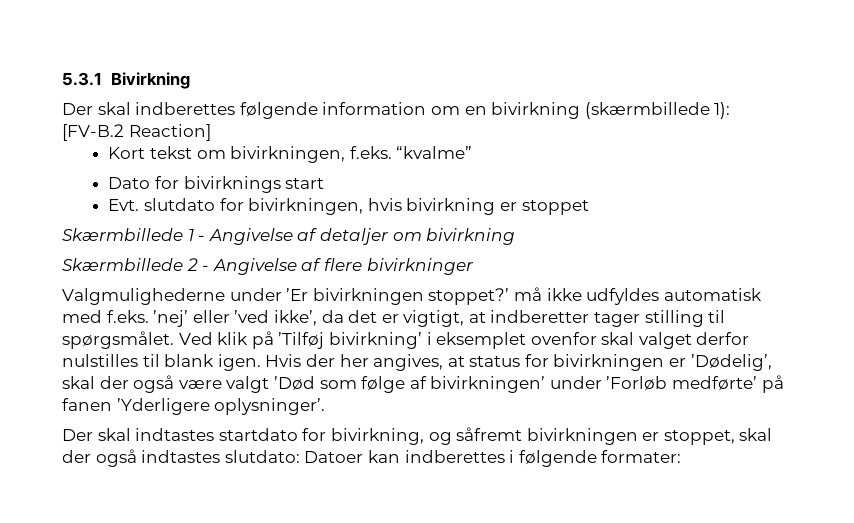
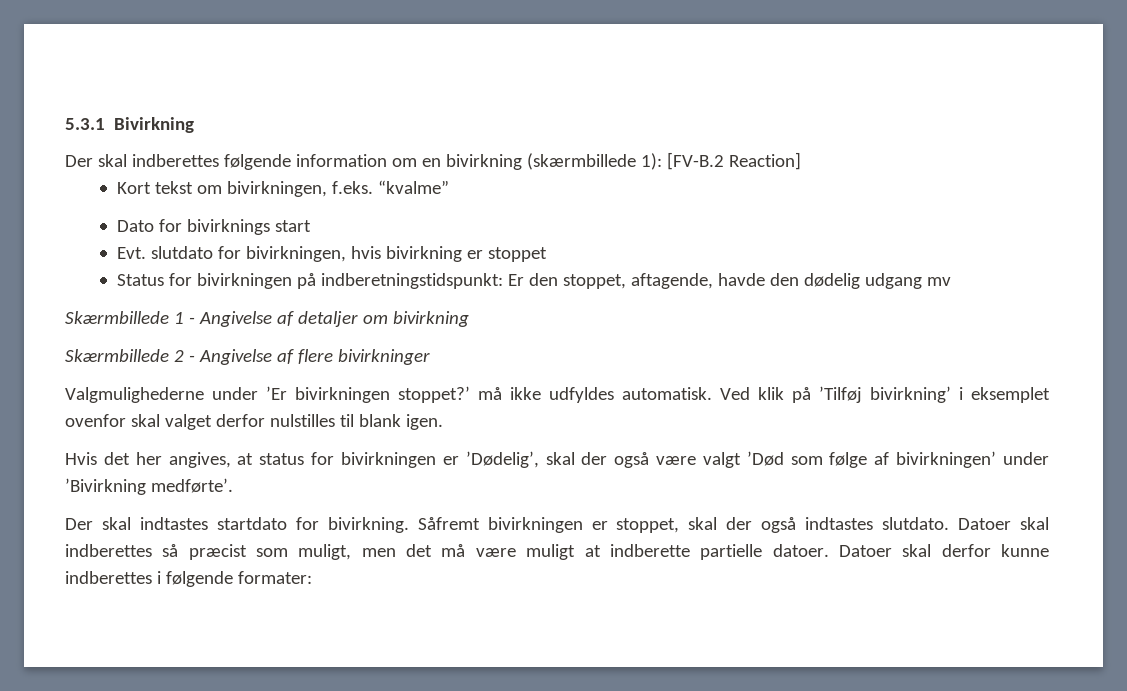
+ Status for bivirkningen på indberetningstidspunkt: Er den stoppet, aftagende, havde den dødelig udgang mv
- Valgmulighederne under ’Er bivirkningen stoppet?’ må ikke udfyldes automatisk med f.eks. ’nej’ eller ’ved ikke’, da det er vigtigt, at indberetter tager stilling til spørgsmålet.
+ Valgmulighederne under ’Er bivirkningen stoppet?’ må ikke udfyldes automatisk.
- Ved klik på ’Tilføj bivirkning’ i eksemplet ovenfor skal valget derfor nulstilles til blank igen. Hvis der her angives, at status for bivirkningen er ’Dødelig’, skal der også være valgt ’Død som følge af bivirkningen’ under ’Forløb medførte’ på fanen ’Yderligere oplysninger’.
+ Ved klik på ’Tilføj bivirkning’ i eksemplet ovenfor skal valget derfor nulstilles til blank igen.
+ Hvis det her angives, at status for bivirkningen er ’Dødelig’, skal der også være valgt ’Død som følge af bivirkningen’ under ’Bivirkning medførte’.
- Der skal indtastes startdato for bivirkning, og såfremt bivirkningen er stoppet, skal der også indtastes slutdato: Datoer kan indberettes i følgende formater:
+ Der skal indtastes startdato for bivirkning. Såfremt bivirkningen er stoppet, skal der også indtastes slutdato. Datoer skal indberettes så præcist som muligt, men det må være muligt at indberette partielle datoer. Datoer skal derfor kunne indberettes i følgende formater:

